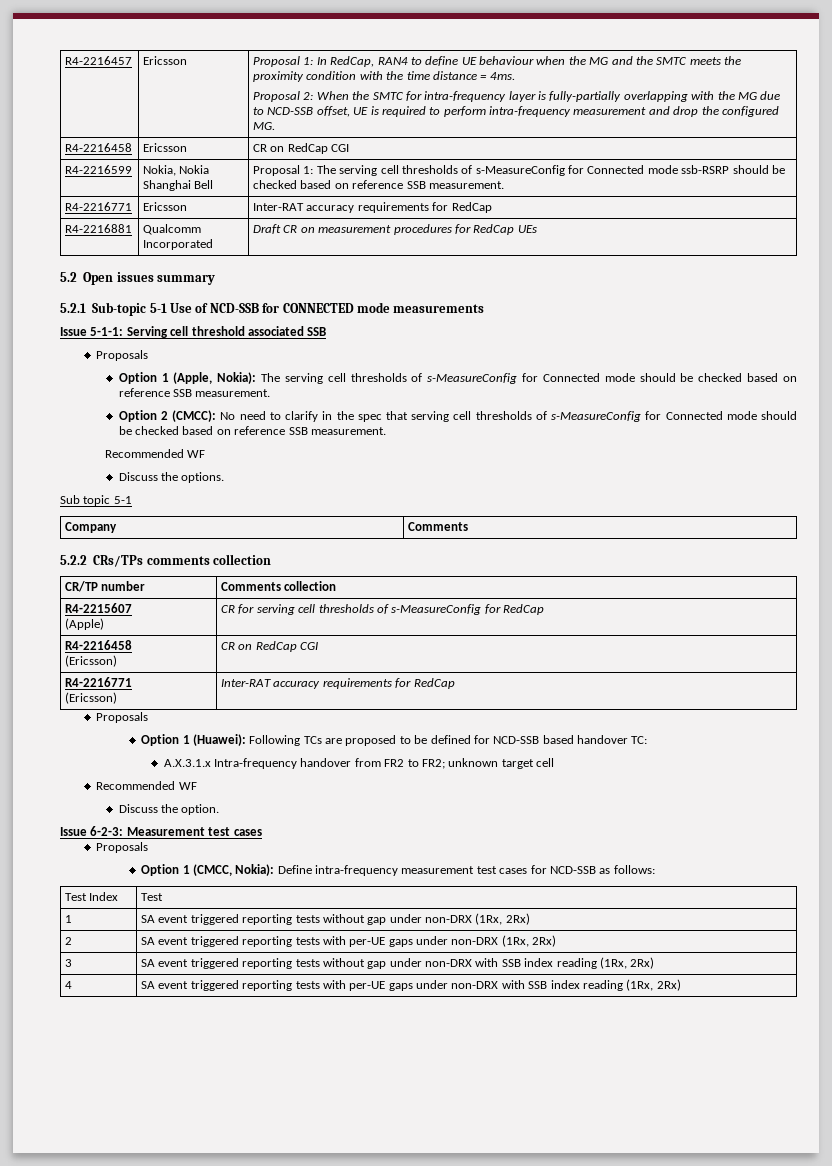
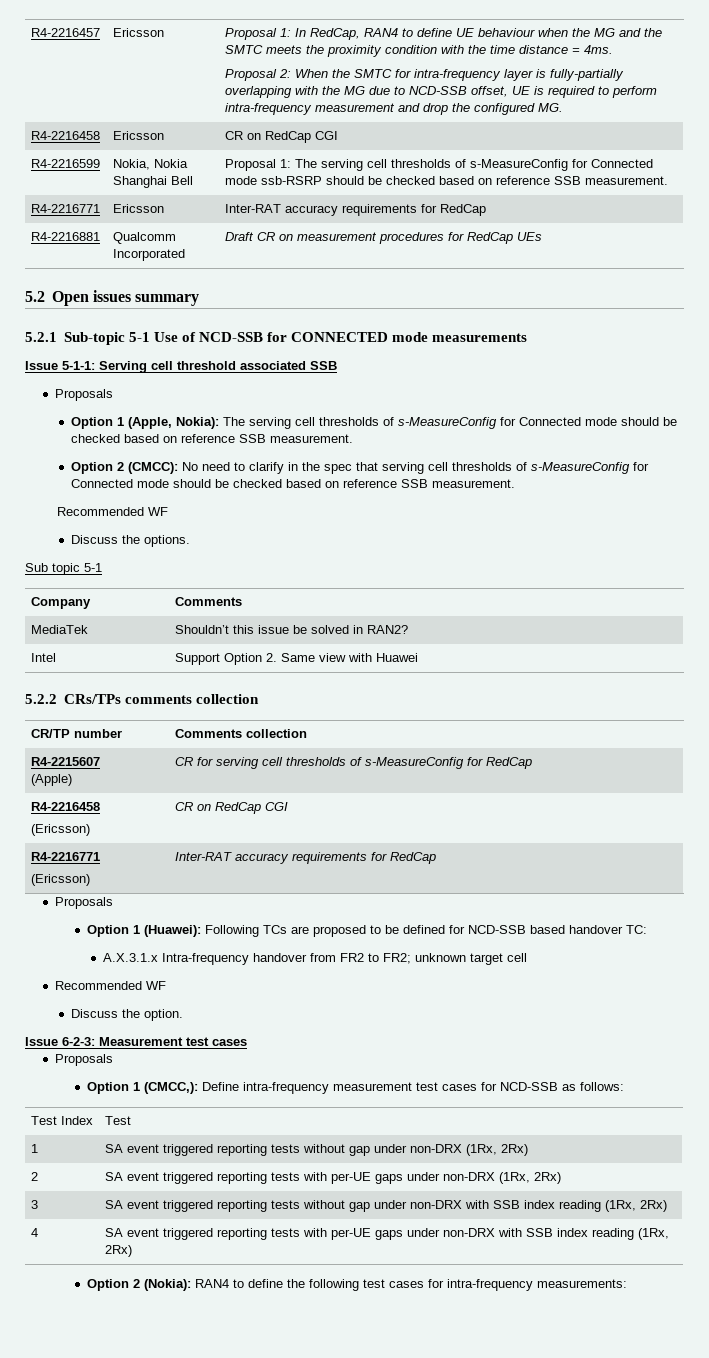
+ MediaTek | Shouldn’t this issue be solved in RAN2?
+ Intel | Support Option 2. Same view with Huawei
- Option 1 (CMCC, Nokia): Define intra-frequency measurement test cases for NCD-SSB as follows:
+ Option 1 (CMCC,): Define intra-frequency measurement test cases for NCD-SSB as follows:
+ Option 2 (Nokia): RAN4 to define the following test cases for intra-frequency measurements:

